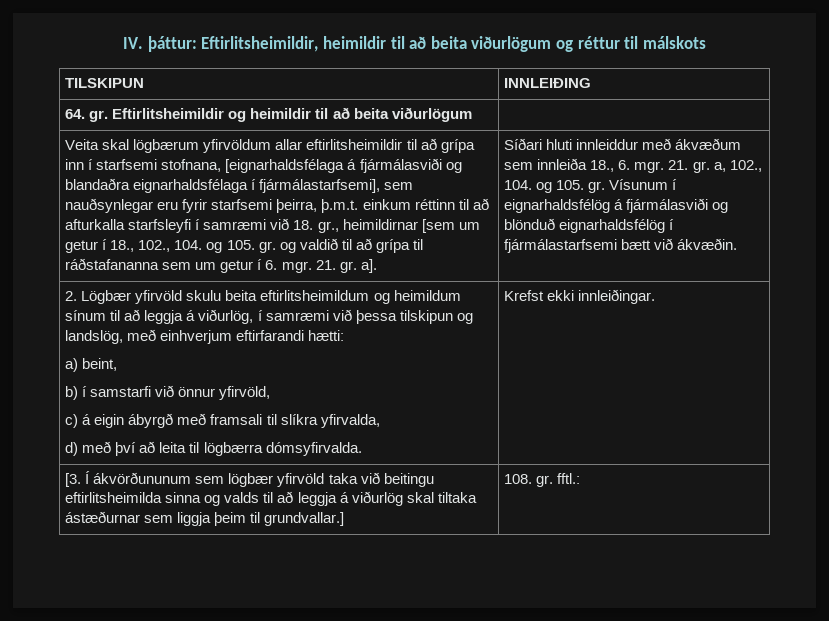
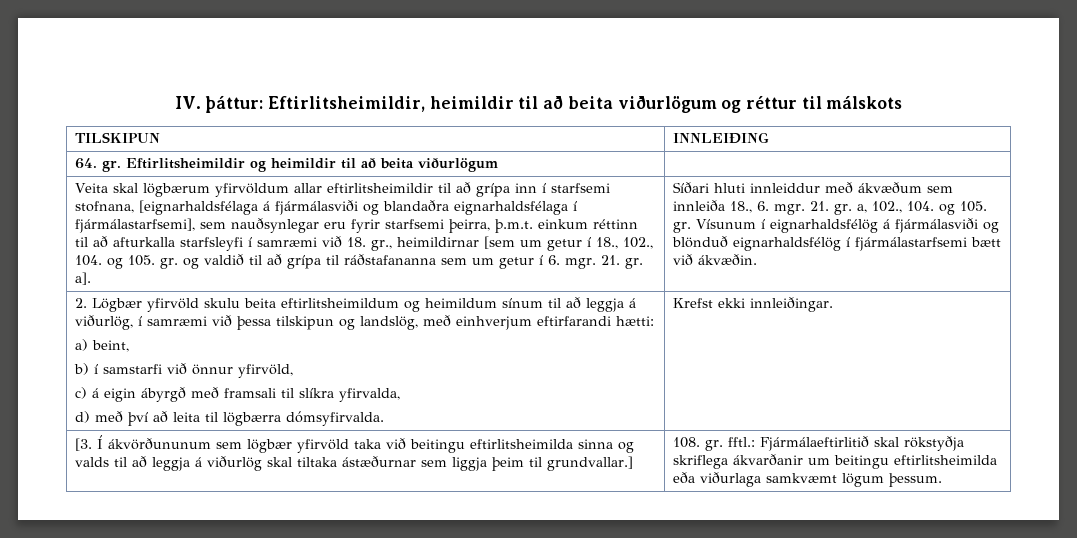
- 108. gr. fftl.:
+ 108. gr. fftl.: Fjármálaeftirlitið skal rökstyðja skriflega ákvarðanir um beitingu eftirlitsheimilda eða viðurlaga samkvæmt lögum þessum.

